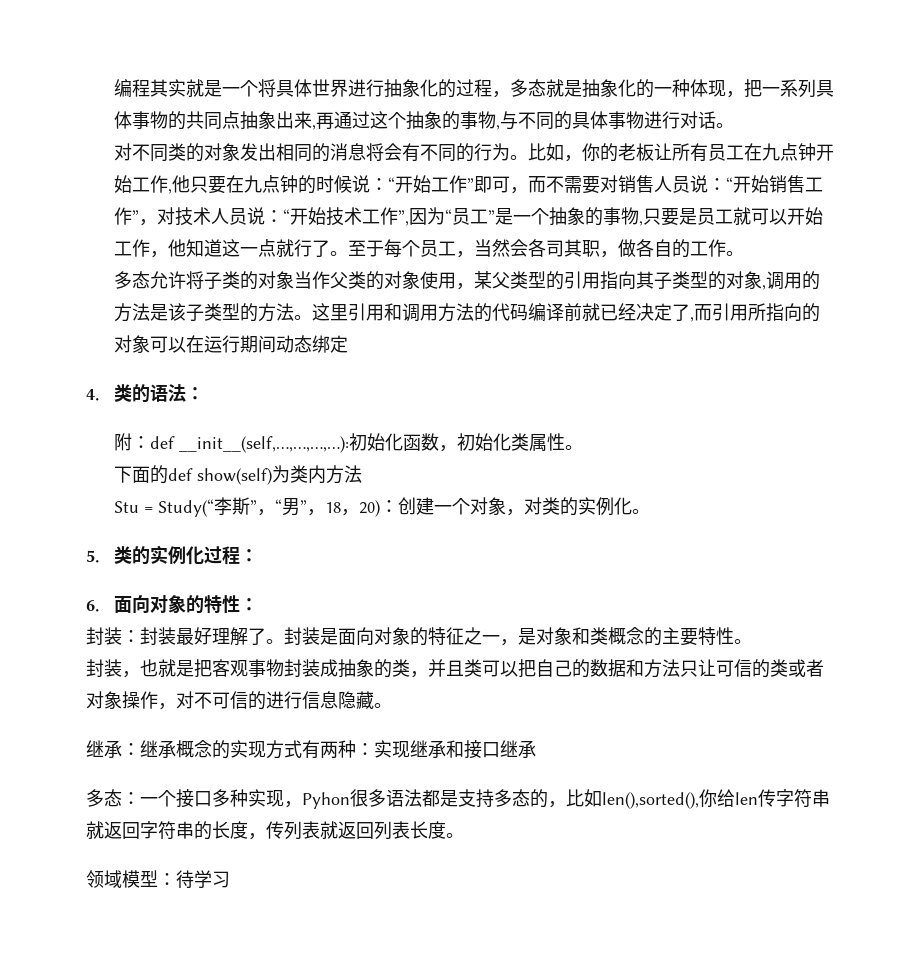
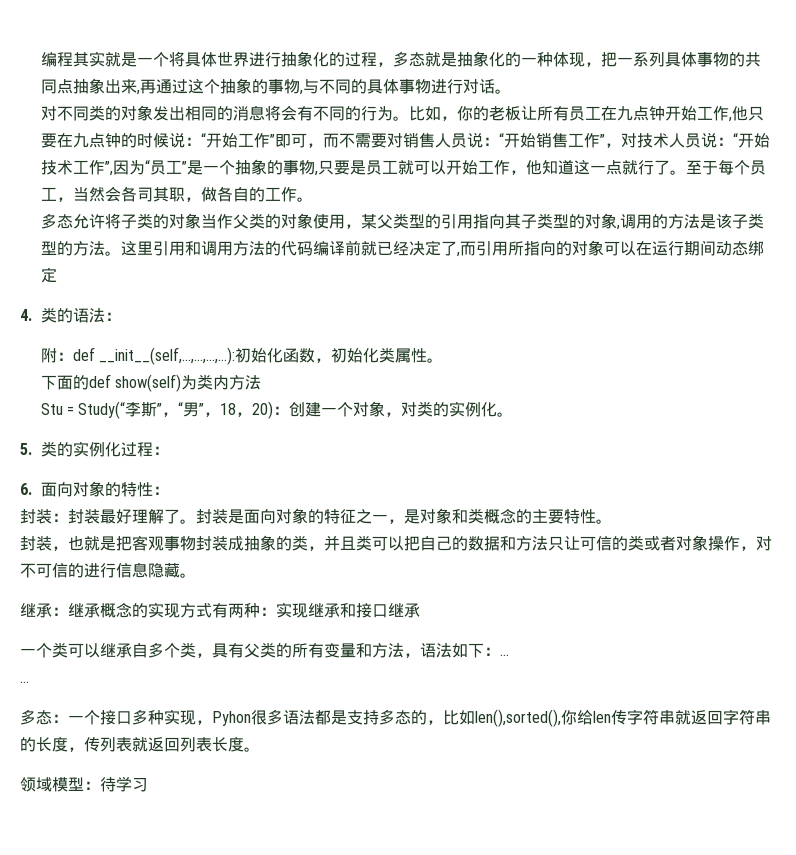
+ 一个类可以继承自多个类，具有父类的所有变量和方法，语法如下：...
+ ...

